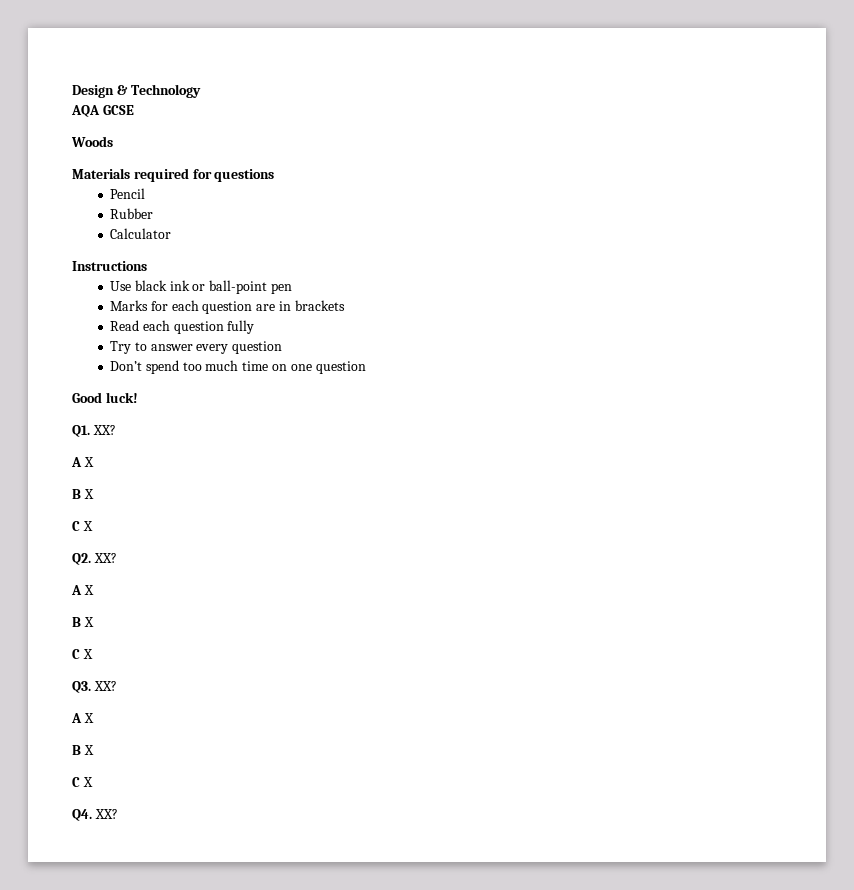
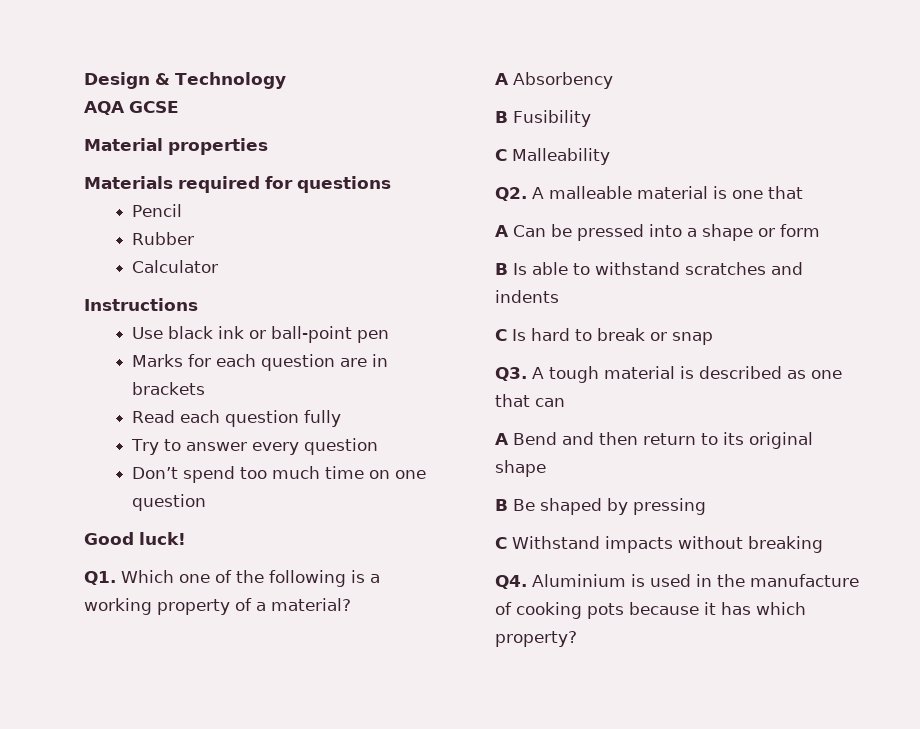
- Woods
+ Material properties
- Q1. XX?
- A X
- B X
- C X
+ Q1. Which one of the following is a working property of a material?
+ A Absorbency
+ B Fusibility
+ C Malleability
- Q2. XX?
- A X
- B X
- C X
- Q3. XX?
- A X
- B X
- C X
- Q4. XX?
+ Q2. A malleable material is one that
+ A Can be pressed into a shape or form
+ B Is able to withstand scratches and indents
+ C Is hard to break or snap
+ Q3. A tough material is described as one that can
+ A Bend and then return to its original shape
+ B Be shaped by pressing
+ C Withstand impacts without breaking
+ Q4. Aluminium is used in the manufacture of cooking pots because it has which property?

